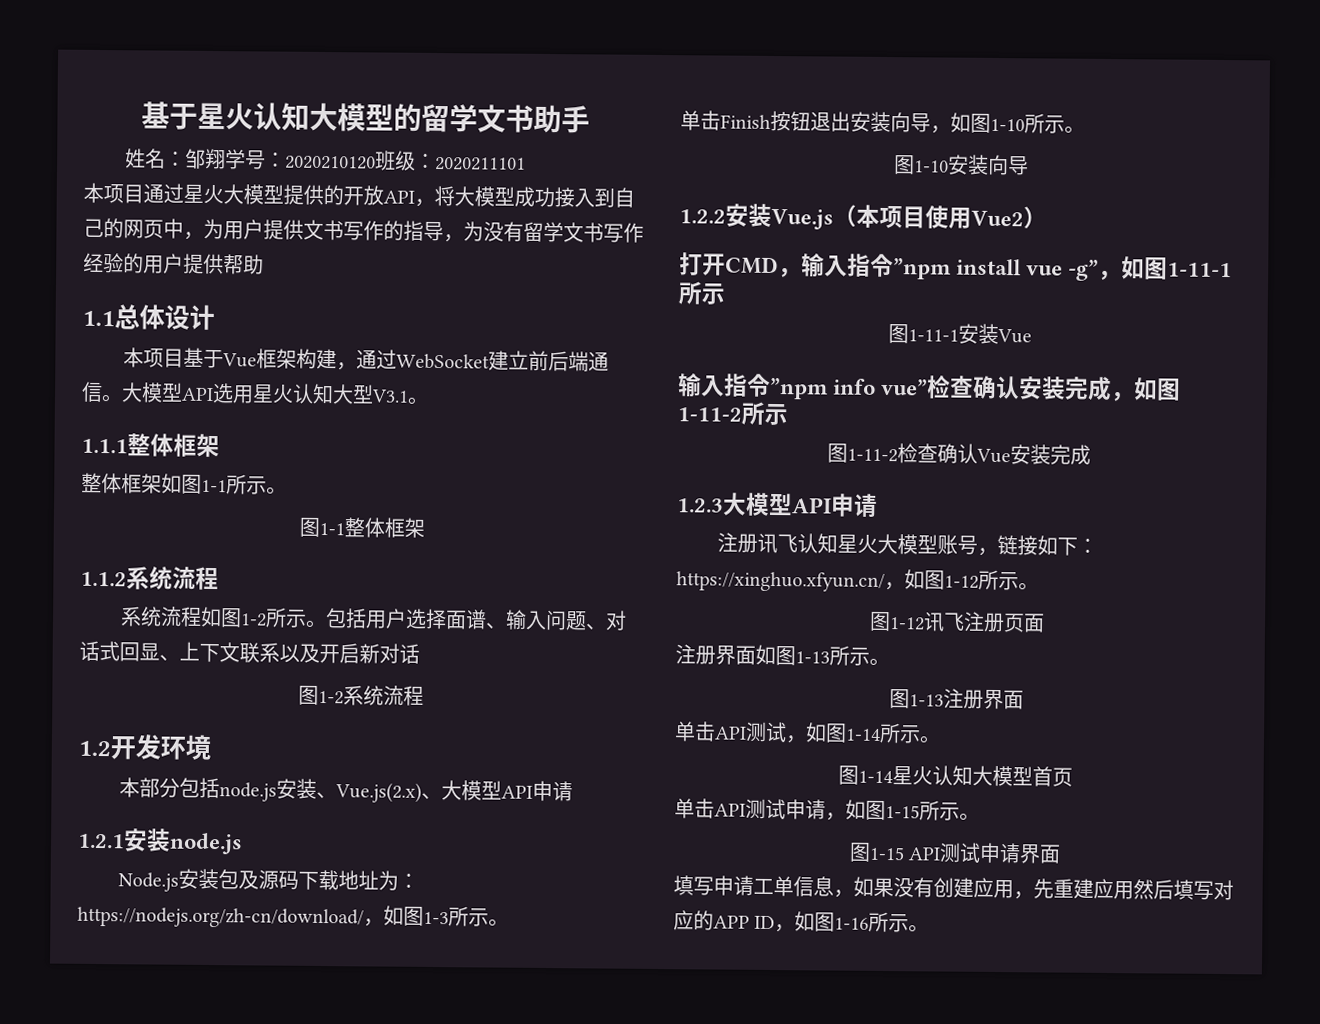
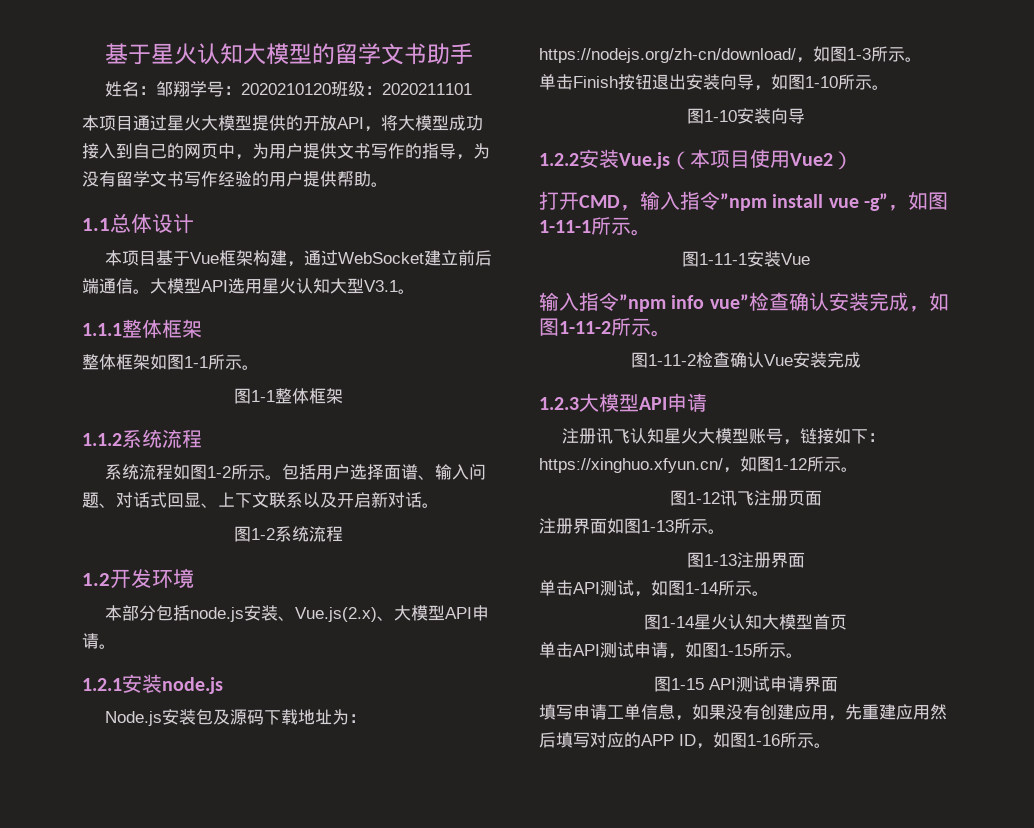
- 本项目通过星火大模型提供的开放API，将大模型成功接入到自己的网页中，为用户提供文书写作的指导，为没有留学文书写作经验的用户提供帮助
+ 本项目通过星火大模型提供的开放API，将大模型成功接入到自己的网页中，为用户提供文书写作的指导，为没有留学文书写作经验的用户提供帮助。
- 包括用户选择面谱、输入问题、对话式回显、上下文联系以及开启新对话
+ 包括用户选择面谱、输入问题、对话式回显、上下文联系以及开启新对话。
- 本部分包括node.js安装、Vue.js(2.x)、大模型API申请
+ 本部分包括node.js安装、Vue.js(2.x)、大模型API申请。
- 打开CMD，输入指令”npm install vue -g”，如图1-11-1所示
+ 打开CMD，输入指令”npm install vue -g”，如图1-11-1所示。
- 输入指令”npm info vue”检查确认安装完成，如图1-11-2所示
+ 输入指令”npm info vue”检查确认安装完成，如图1-11-2所示。

